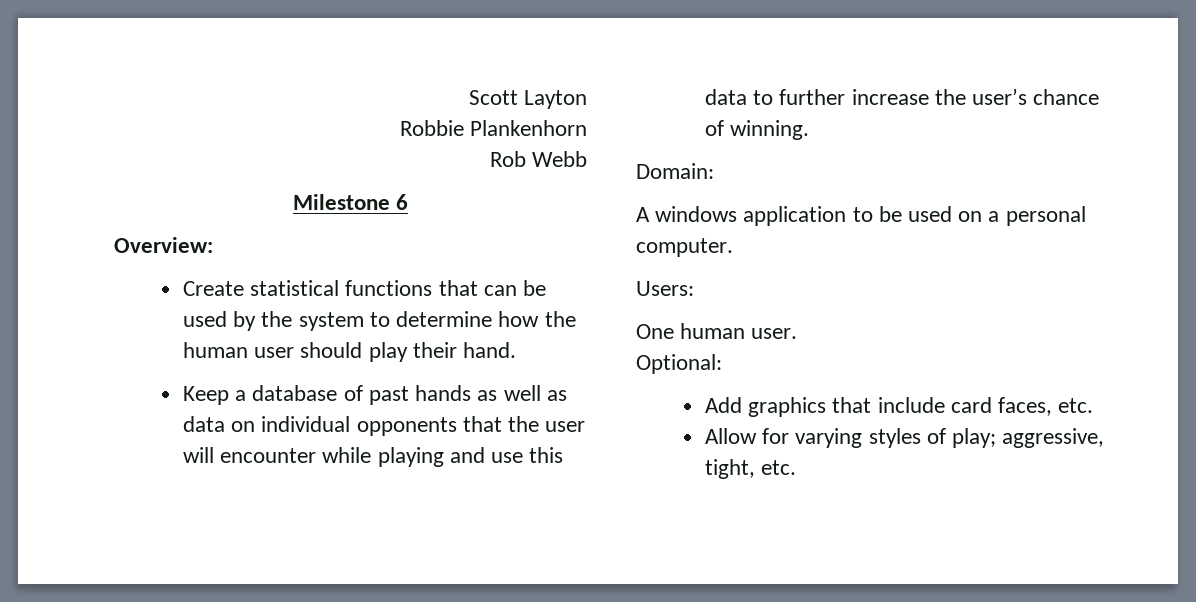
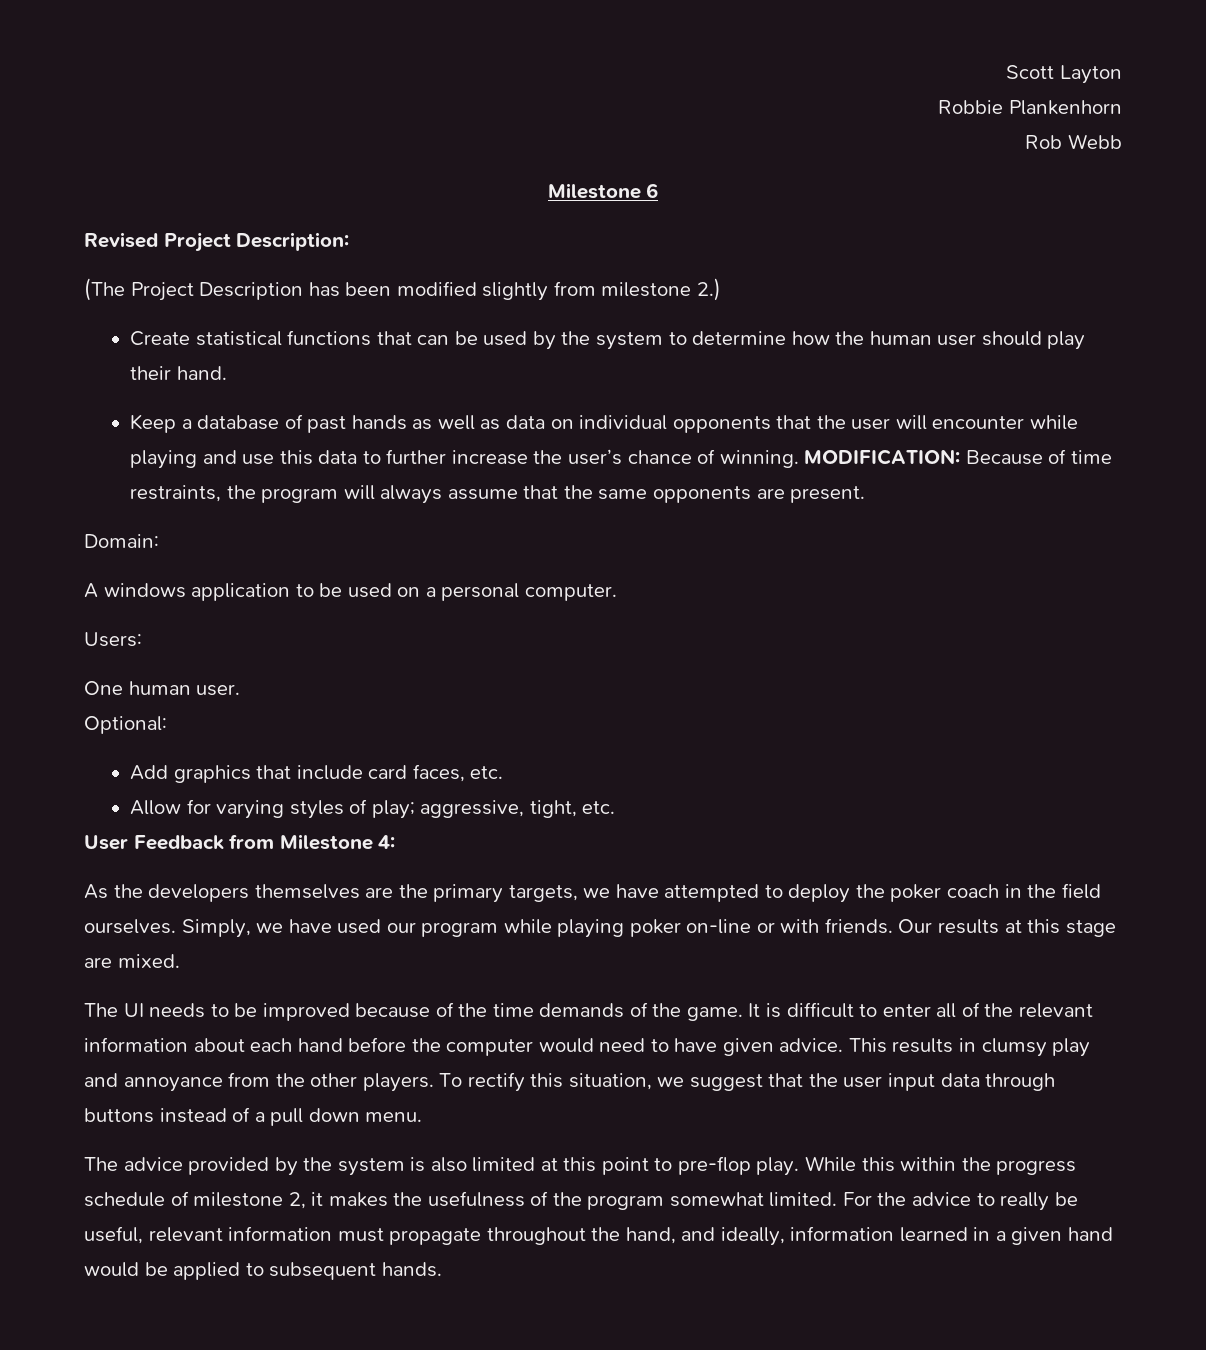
- Overview:
+ Revised Project Description:
+ (The Project Description has been modified slightly from milestone 2.)
+ MODIFICATION: Because of time restraints, the program will always assume that the same opponents are present.
+ User Feedback from Milestone 4:
+ As the developers themselves are the primary targets, we have attempted to deploy the poker coach in the field ourselves. Simply, we have used our program while playing poker on-line or with friends. Our results at this stage are mixed.
+ The UI needs to be improved because of the time demands of the game. It is difficult to enter all of the relevant information about each hand before the computer would need to have given advice. This results in clumsy play and annoyance from the other players. To rectify this situation, we suggest that the user input data through buttons instead of a pull down menu.
+ The advice provided by the system is also limited at this point to pre-flop play. While this within the progress schedule of milestone 2, it makes the usefulness of the program somewhat limited. For the advice to really be useful, relevant information must propagate throughout the hand, and ideally, information learned in a given hand would be applied to subsequent hands.

